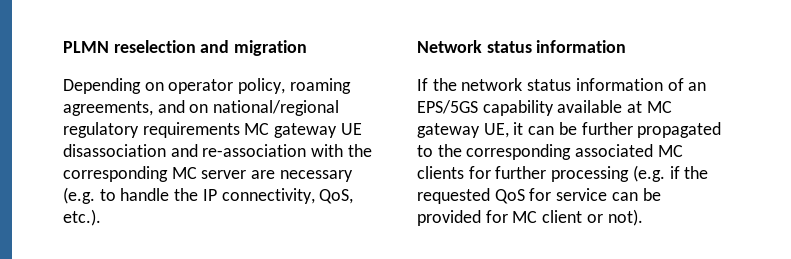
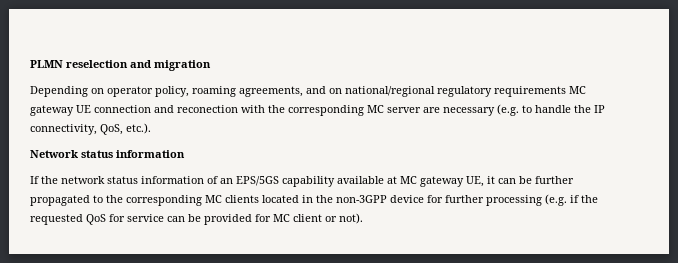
- Depending on operator policy, roaming agreements, and on national/regional regulatory requirements MC gateway UE disassociation and re-association with the corresponding MC server are necessary (e.g. to handle the IP connectivity, QoS, etc.).
+ Depending on operator policy, roaming agreements, and on national/regional regulatory requirements MC gateway UE connection and reconection with the corresponding MC server are necessary (e.g. to handle the IP connectivity, QoS, etc.).
- If the network status information of an EPS/5GS capability available at MC gateway UE, it can be further propagated to the corresponding associated MC clients for further processing (e.g. if the requested QoS for service can be provided for MC client or not).
+ If the network status information of an EPS/5GS capability available at MC gateway UE, it can be further propagated to the corresponding MC clients located in the non-3GPP device for further processing (e.g. if the requested QoS for service can be provided for MC client or not).

